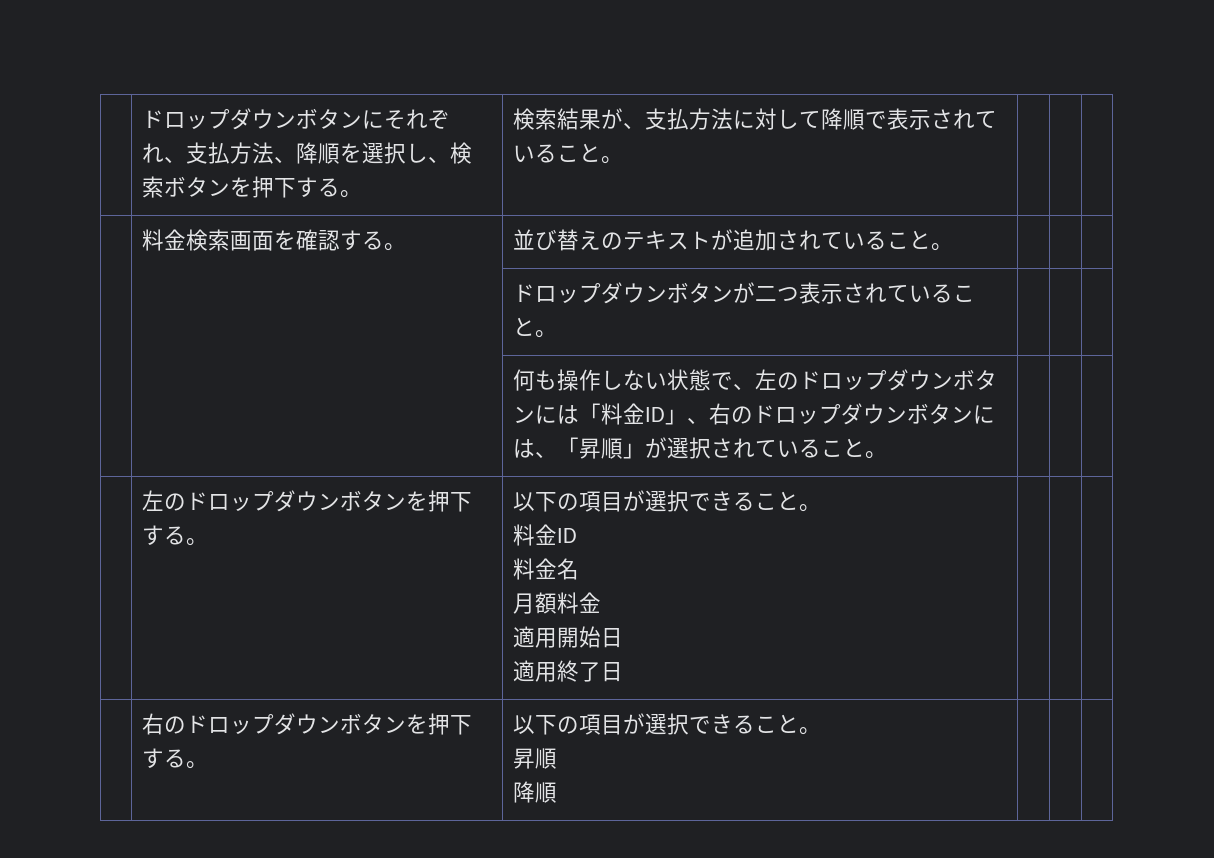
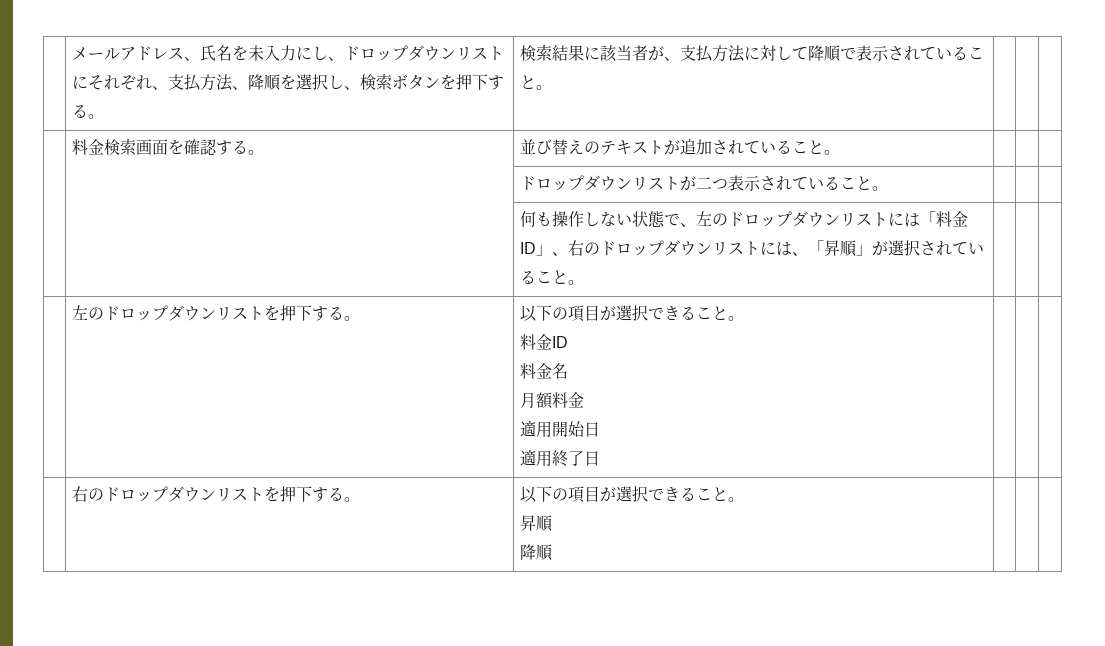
- ドロップダウンボタンにそれぞれ、支払方法、降順を選択し、検索ボタンを押下する。
+ メールアドレス、氏名を未入力にし、ドロップダウンリストにそれぞれ、支払方法、降順を選択し、検索ボタンを押下する。
- 検索結果が、支払方法に対して降順で表示されていること。
+ 検索結果に該当者が、支払方法に対して降順で表示されていること。
- | | ドロップダウンボタンが二つ表示されていること。 | | |
+ | | ドロップダウンリストが二つ表示されていること。 | | |
- | | 何も操作しない状態で、左のドロップダウンボタンには「料金ID」、右のドロップダウンボタンには、「昇順」が選択されていること。 | | |
+ | | 何も操作しない状態で、左のドロップダウンリストには「料金ID」、右のドロップダウンリストには、「昇順」が選択されていること。 | | |
- | 左のドロップダウンボタンを押下する。 | 以下の項目が選択できること。
+ | 左のドロップダウンリストを押下する。 | 以下の項目が選択できること。
- | 右のドロップダウンボタンを押下する。 | 以下の項目が選択できること。
+ | 右のドロップダウンリストを押下する。 | 以下の項目が選択できること。

